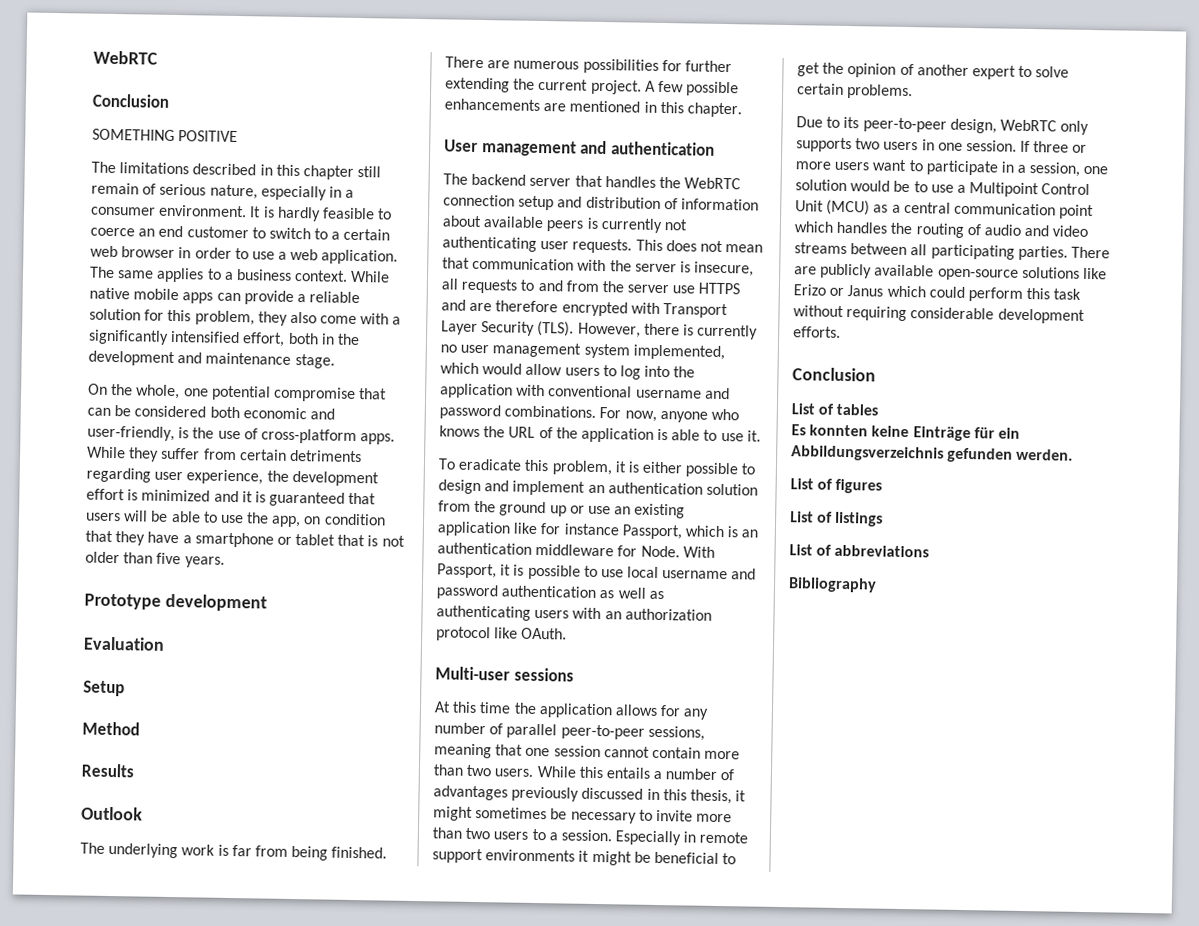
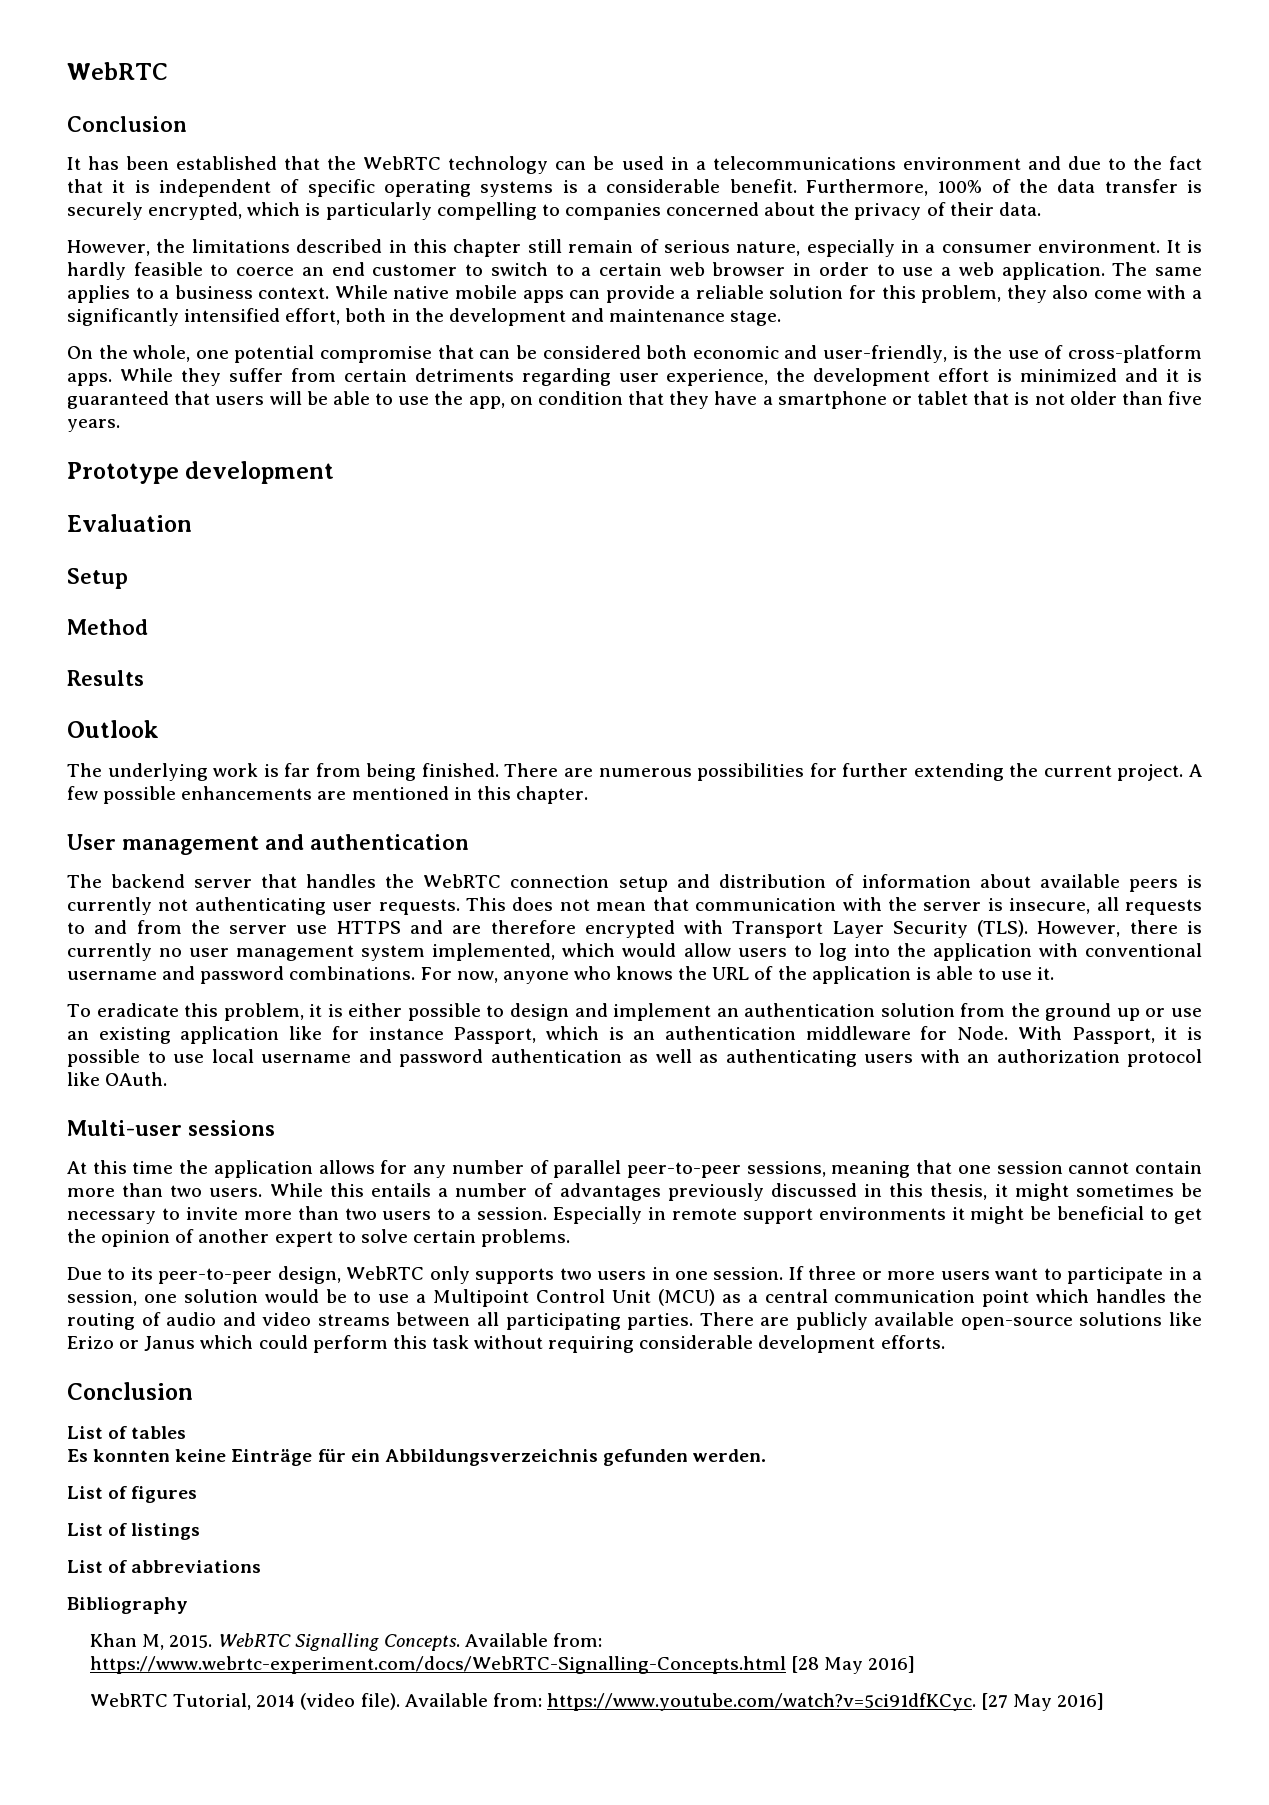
- SOMETHING POSITIVE
- The limitations described in this chapter still remain of serious nature, especially in a consumer environment.
+ It has been established that the WebRTC technology can be used in a telecommunications environment and due to the fact that it is independent of specific operating systems is a considerable benefit. Furthermore, 100% of the data transfer is securely encrypted, which is particularly compelling to companies concerned about the privacy of their data.
+ However, the limitations described in this chapter still remain of serious nature, especially in a consumer environment.
+ Khan M, 2015. WebRTC Signalling Concepts. Available from: https://www.webrtc-experiment.com/docs/WebRTC-Signalling-Concepts.html [28 May 2016]
+ WebRTC Tutorial, 2014 (video file). Available from: https://www.youtube.com/watch?v=5ci91dfKCyc. [27 May 2016]

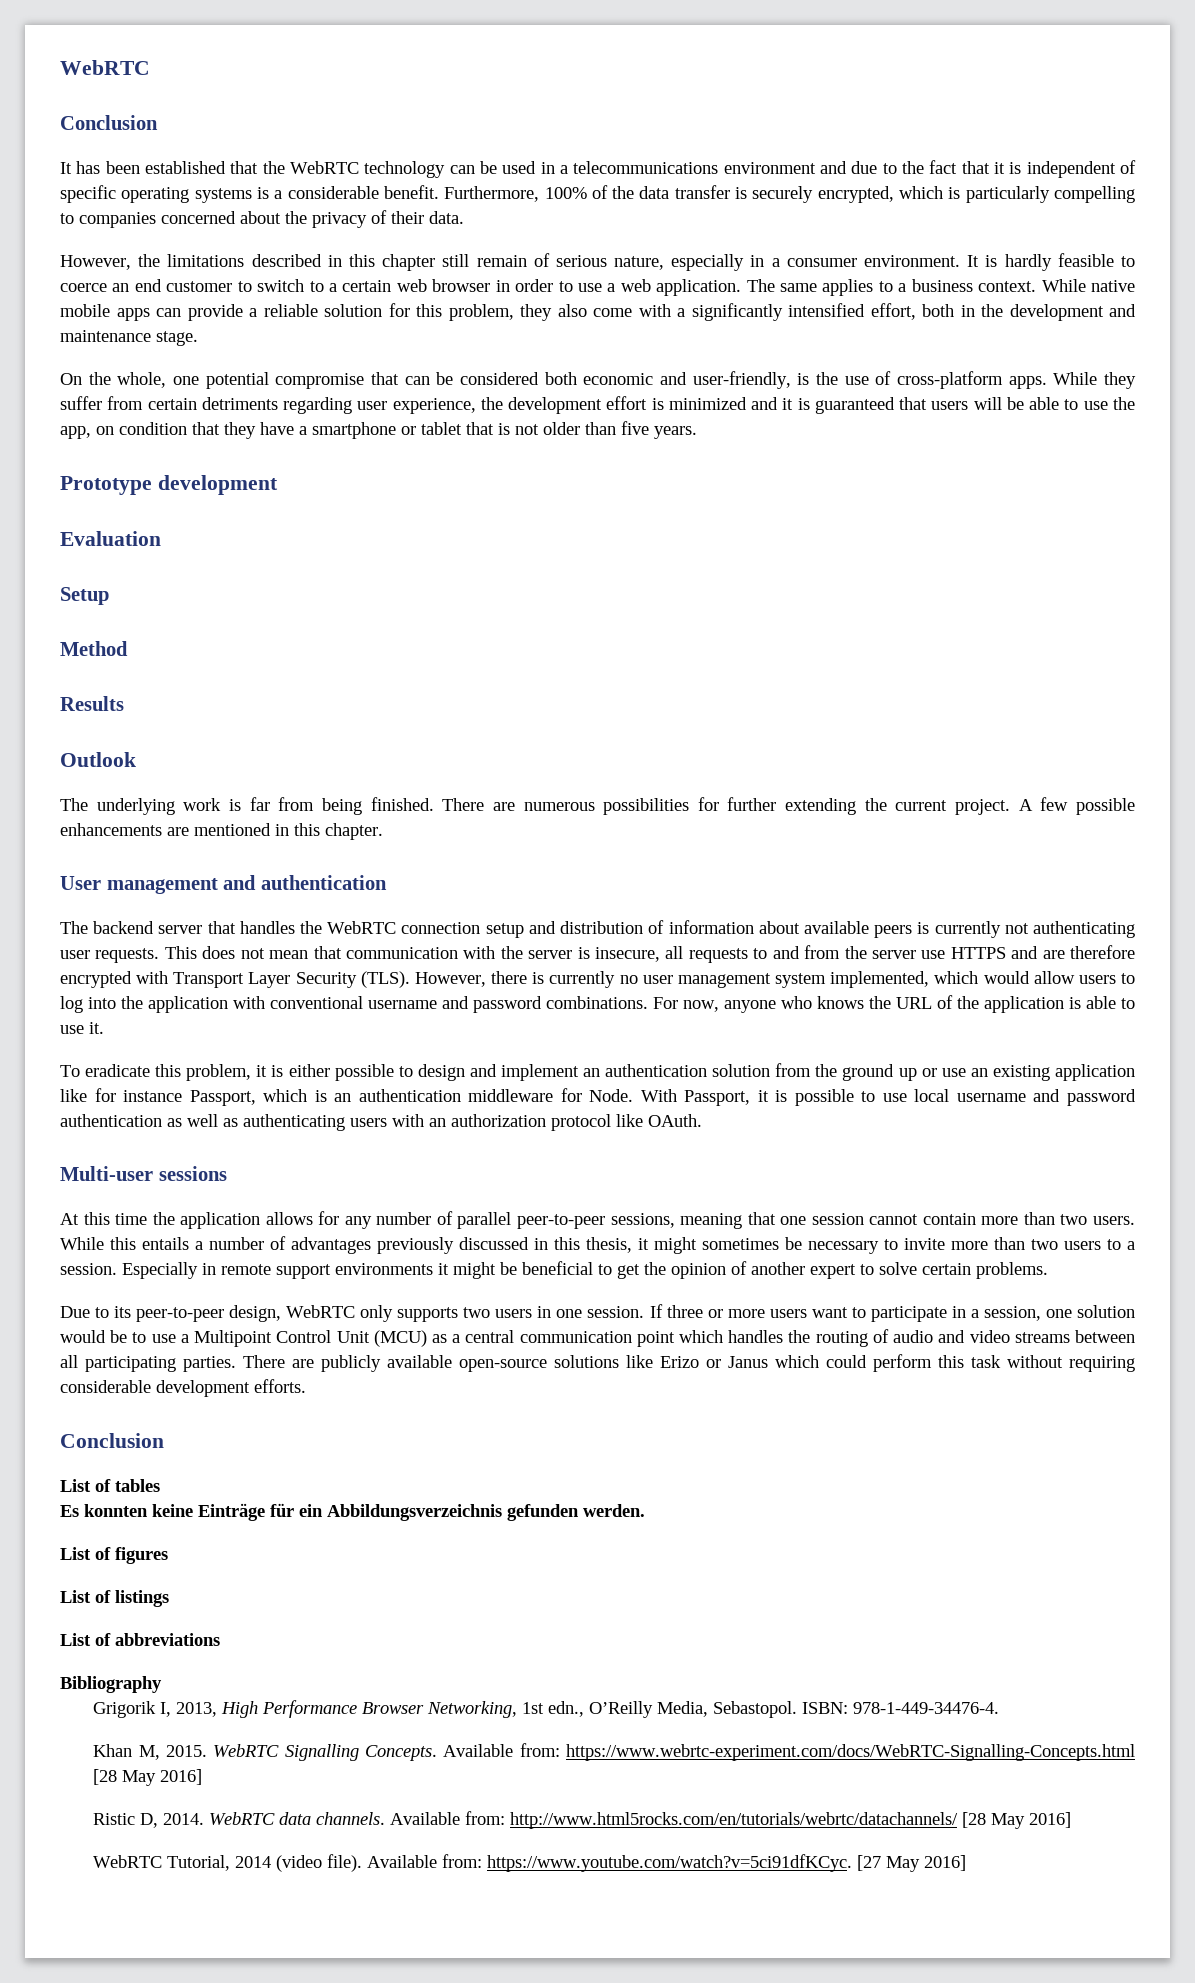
+ Grigorik I, 2013, High Performance Browser Networking, 1st edn., O’Reilly Media, Sebastopol. ISBN: 978-1-449-34476-4.
+ Ristic D, 2014. WebRTC data channels. Available from: http://www.html5rocks.com/en/tutorials/webrtc/datachannels/ [28 May 2016]

